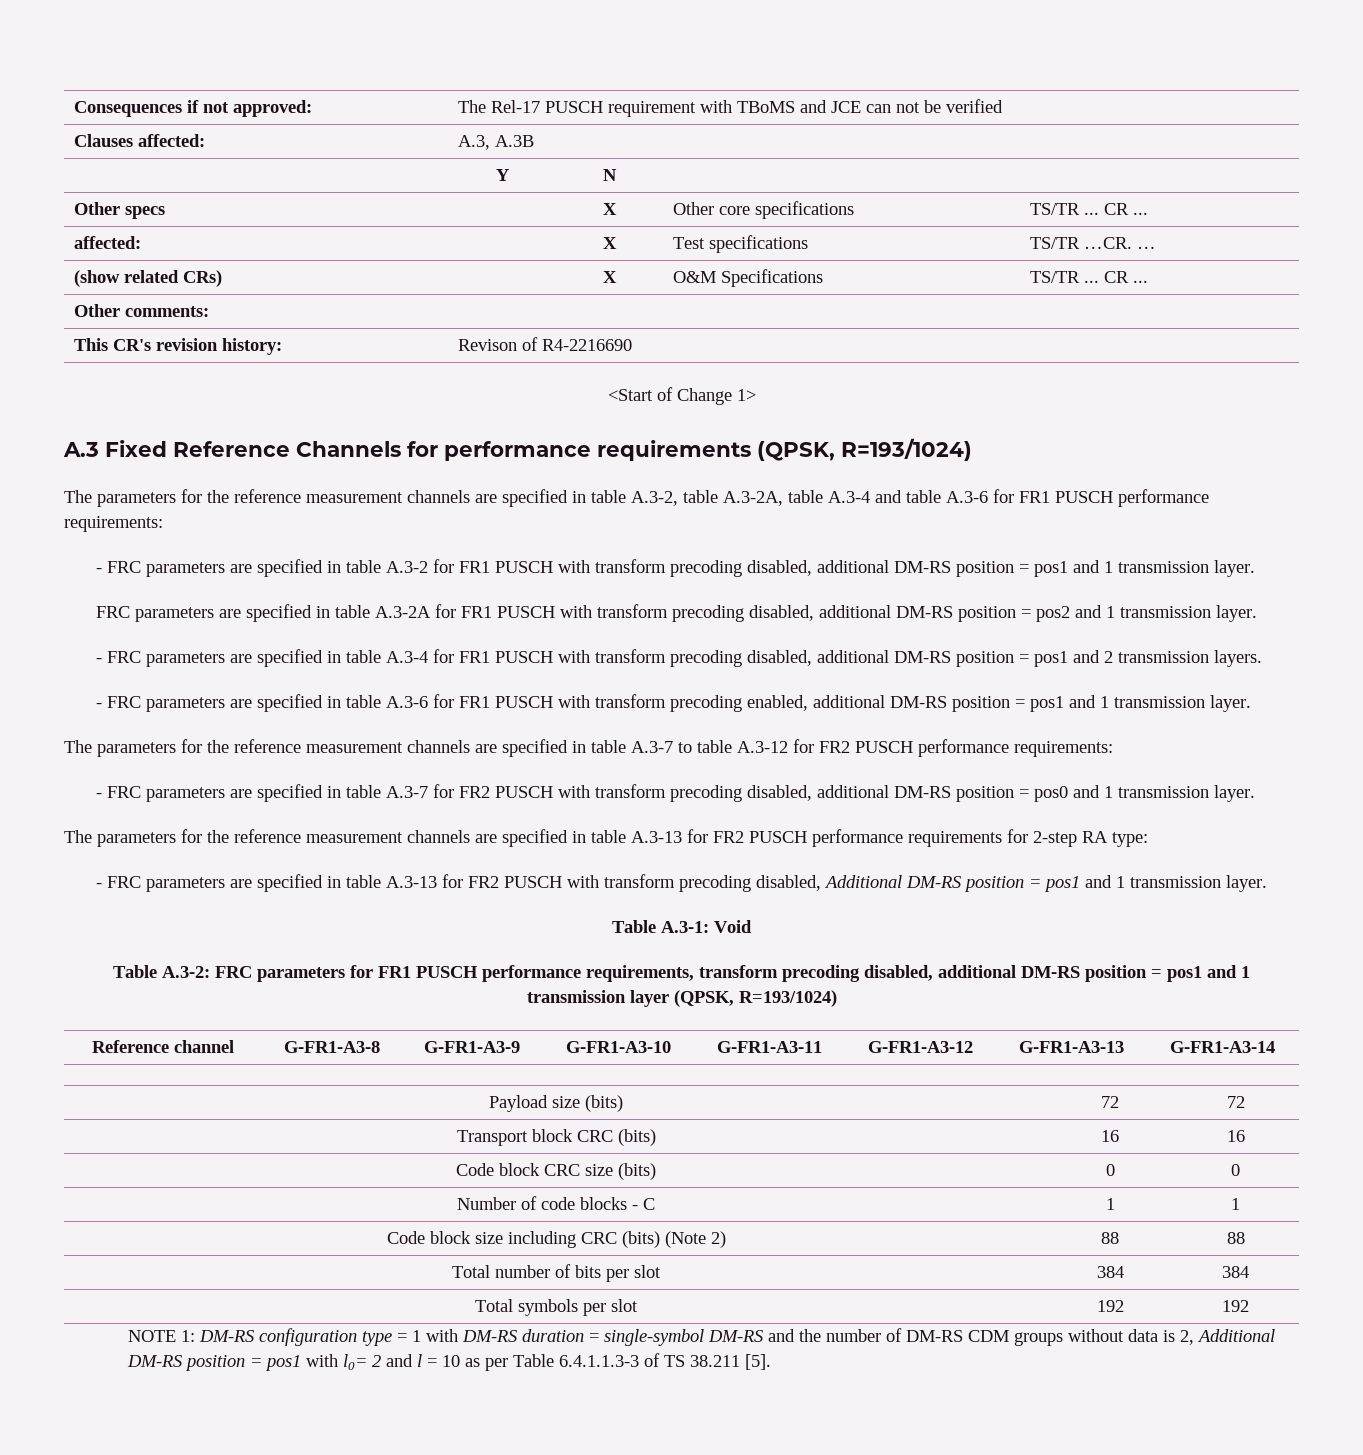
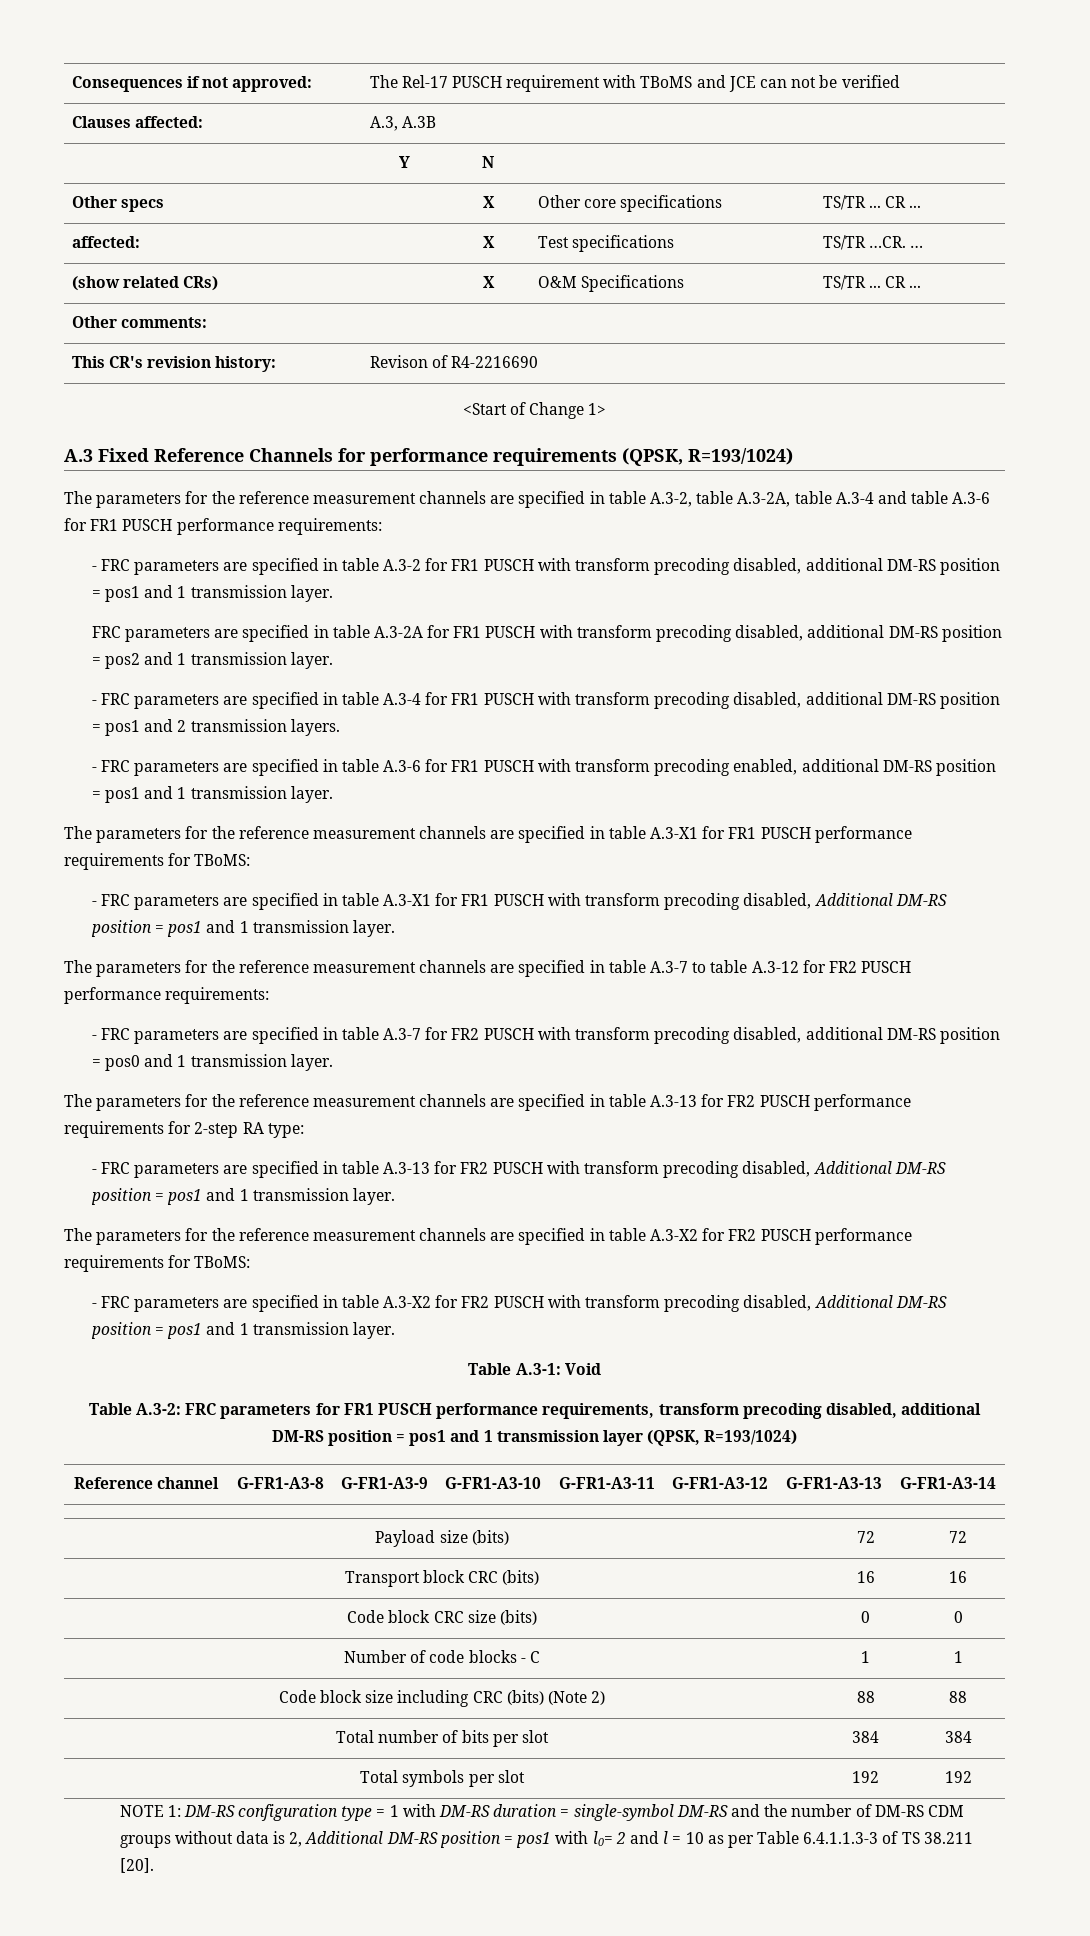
+ The parameters for the reference measurement channels are specified in table A.3-X1 for FR1 PUSCH performance requirements for TBoMS:
+ - FRC parameters are specified in table A.3-X1 for FR1 PUSCH with transform precoding disabled, Additional DM-RS position = pos1 and 1 transmission layer.
+ The parameters for the reference measurement channels are specified in table A.3-X2 for FR2 PUSCH performance requirements for TBoMS:
+ - FRC parameters are specified in table A.3-X2 for FR2 PUSCH with transform precoding disabled, Additional DM-RS position = pos1 and 1 transmission layer.
- NOTE 1: DM-RS configuration type = 1 with DM-RS duration = single-symbol DM-RS and the number of DM-RS CDM groups without data is 2, Additional DM-RS position = pos1 with l0= 2 and l = 10 as per Table 6.4.1.1.3-3 of TS 38.211 [5].
+ NOTE 1: DM-RS configuration type = 1 with DM-RS duration = single-symbol DM-RS and the number of DM-RS CDM groups without data is 2, Additional DM-RS position = pos1 with l0= 2 and l = 10 as per Table 6.4.1.1.3-3 of TS 38.211 [20].

